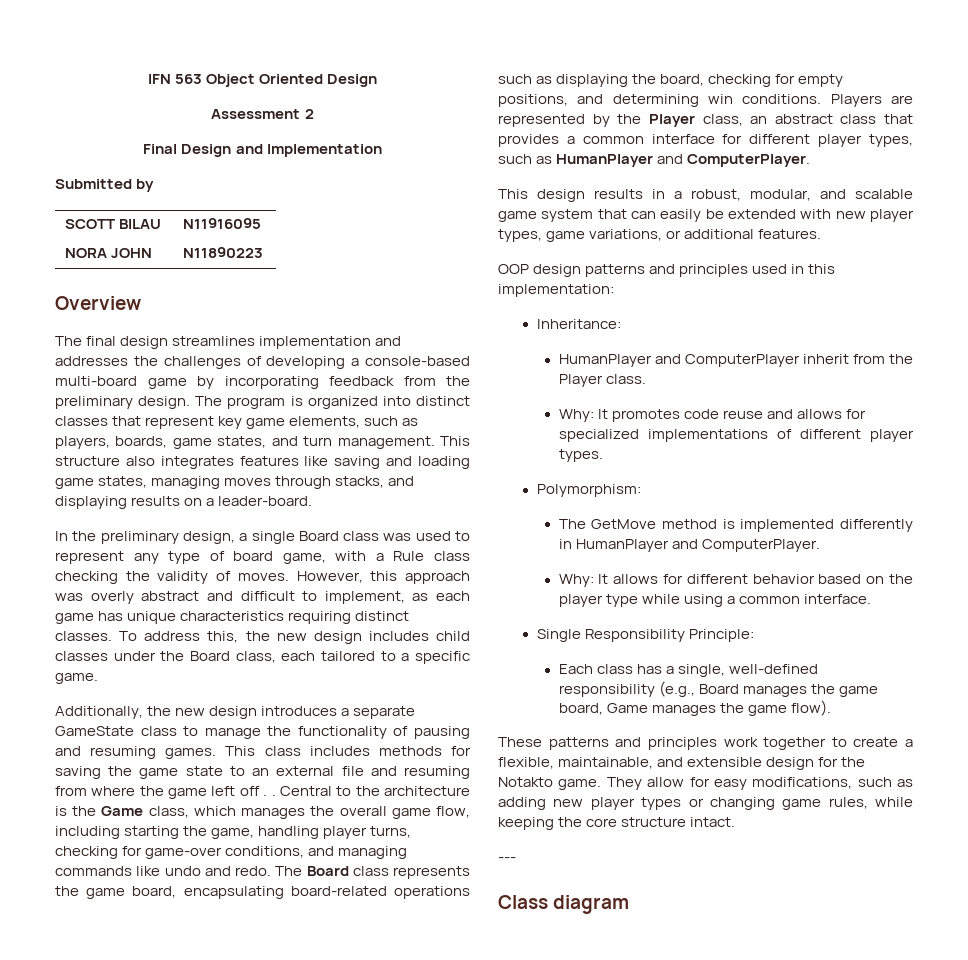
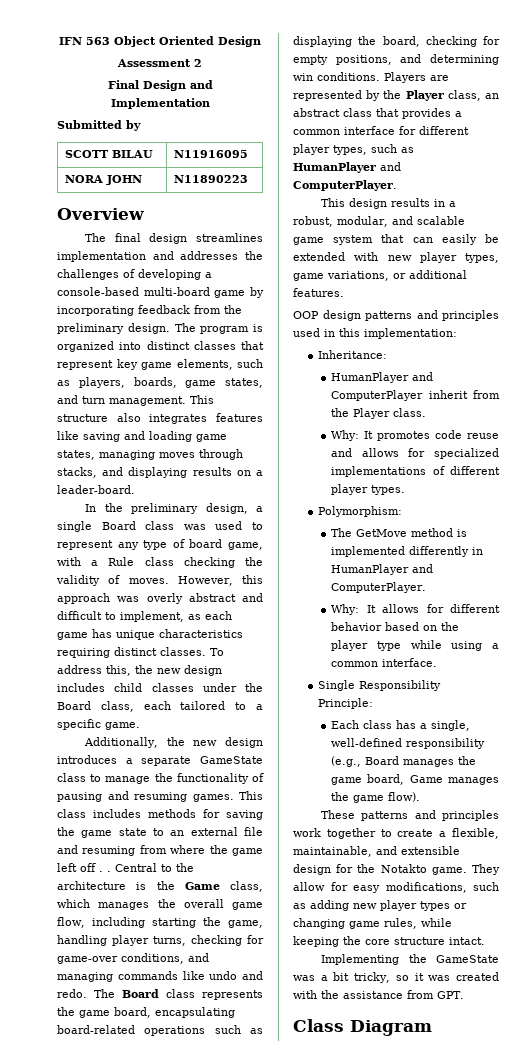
- ---
+ Implementing the GameState was a bit tricky, so it was created with the assistance from GPT.
- Class diagram
+ Class Diagram

